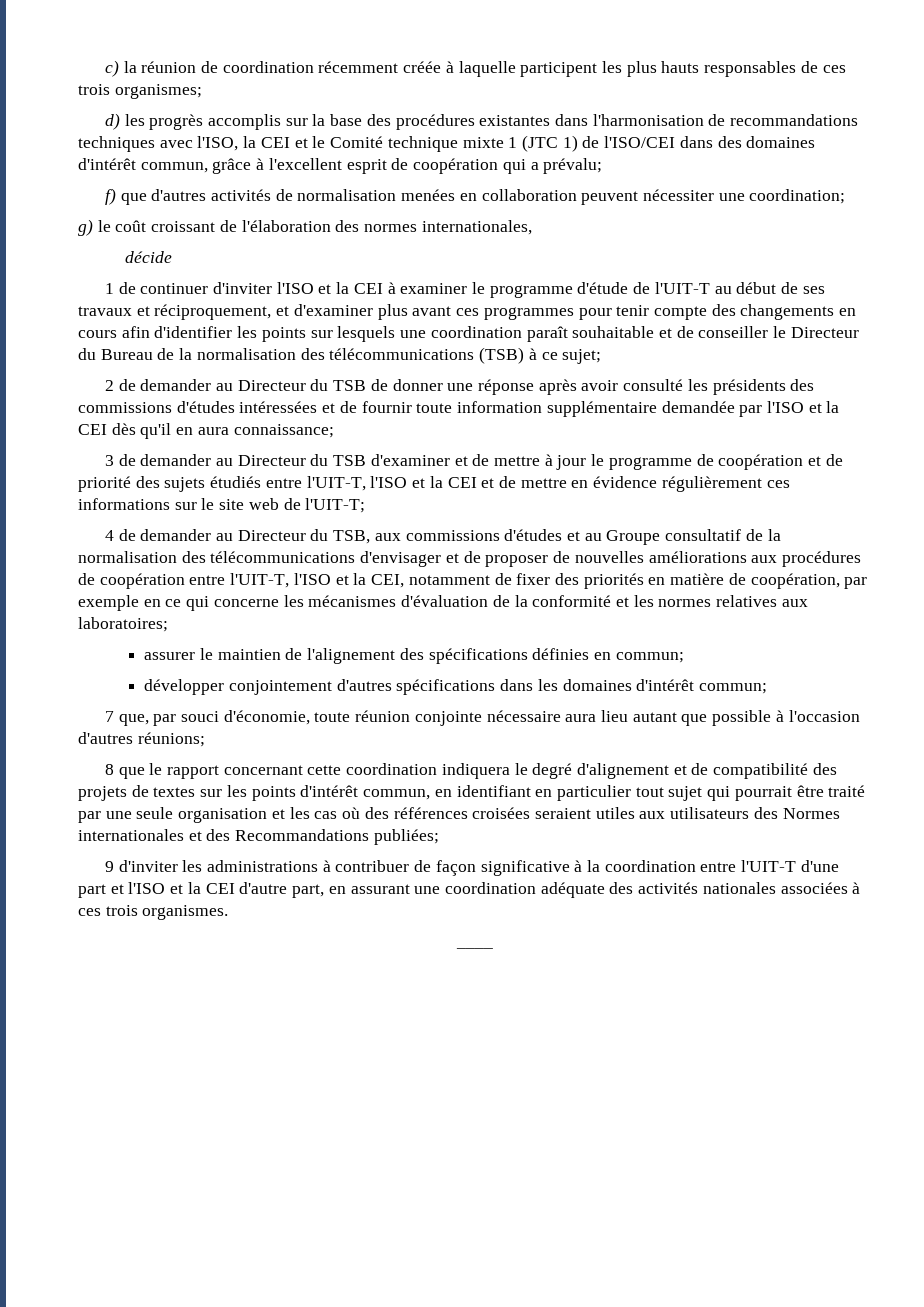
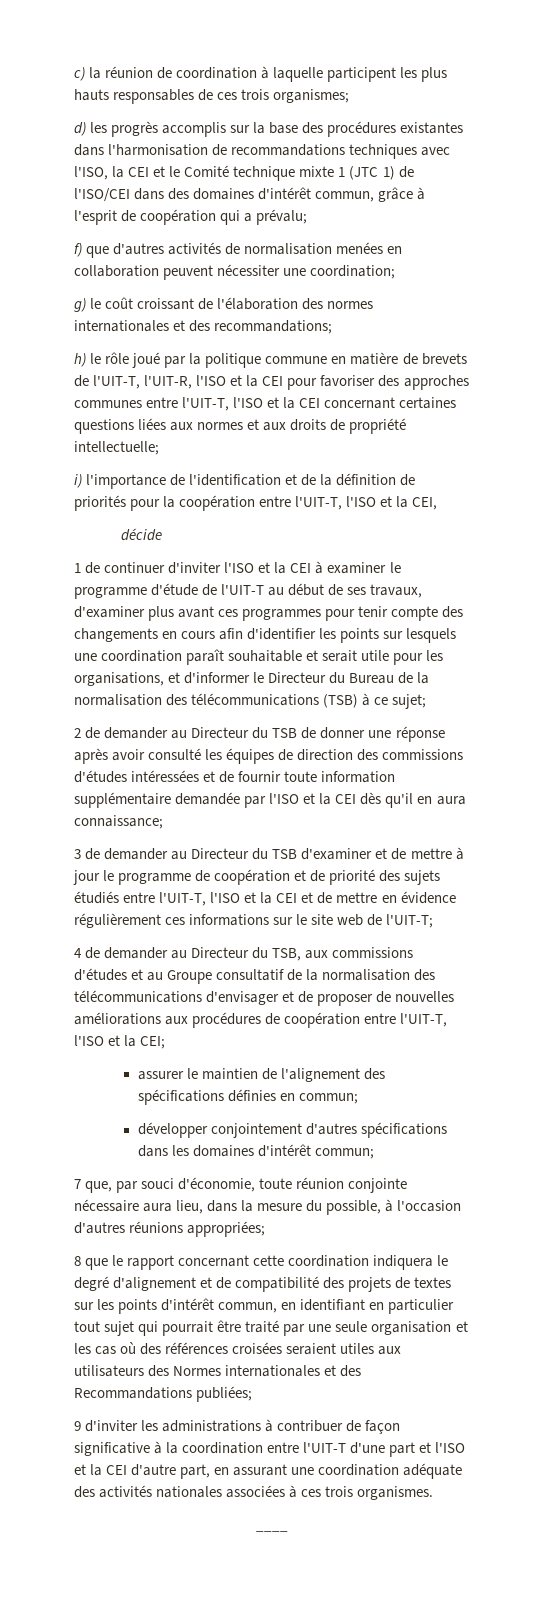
- c) la réunion de coordination récemment créée à laquelle participent les plus hauts responsables de ces trois organismes;
+ c) la réunion de coordination à laquelle participent les plus hauts responsables de ces trois organismes;
- d) les progrès accomplis sur la base des procédures existantes dans l'harmonisation de recommandations techniques avec l'ISO, la CEI et le Comité technique mixte 1 (JTC 1) de l'ISO/CEI dans des domaines d'intérêt commun, grâce à l'excellent esprit de coopération qui a prévalu;
+ d) les progrès accomplis sur la base des procédures existantes dans l'harmonisation de recommandations techniques avec l'ISO, la CEI et le Comité technique mixte 1 (JTC 1) de l'ISO/CEI dans des domaines d'intérêt commun, grâce à l'esprit de coopération qui a prévalu;
- g) le coût croissant de l'élaboration des normes internationales,
+ g) le coût croissant de l'élaboration des normes internationales et des recommandations;
+ h) le rôle joué par la politique commune en matière de brevets de l'UIT-T, l'UIT-R, l'ISO et la CEI pour favoriser des approches communes entre l'UIT-T, l'ISO et la CEI concernant certaines questions liées aux normes et aux droits de propriété intellectuelle;
+ i) l'importance de l'identification et de la définition de priorités pour la coopération entre l'UIT-T, l'ISO et la CEI,
- 1 de continuer d'inviter l'ISO et la CEI à examiner le programme d'étude de l'UIT-T au début de ses travaux et réciproquement, et d'examiner plus avant ces programmes pour tenir compte des changements en cours afin d'identifier les points sur lesquels une coordination paraît souhaitable et de conseiller le Directeur du Bureau de la normalisation des télécommunications (TSB) à ce sujet;
+ 1 de continuer d'inviter l'ISO et la CEI à examiner le programme d'étude de l'UIT-T au début de ses travaux, d'examiner plus avant ces programmes pour tenir compte des changements en cours afin d'identifier les points sur lesquels une coordination paraît souhaitable et serait utile pour les organisations, et d'informer le Directeur du Bureau de la normalisation des télécommunications (TSB) à ce sujet;
- 2 de demander au Directeur du TSB de donner une réponse après avoir consulté les présidents des commissions d'études intéressées et de fournir toute information supplémentaire demandée par l'ISO et la CEI dès qu'il en aura connaissance;
+ 2 de demander au Directeur du TSB de donner une réponse après avoir consulté les équipes de direction des commissions d'études intéressées et de fournir toute information supplémentaire demandée par l'ISO et la CEI dès qu'il en aura connaissance;
- 4 de demander au Directeur du TSB, aux commissions d'études et au Groupe consultatif de la normalisation des télécommunications d'envisager et de proposer de nouvelles améliorations aux procédures de coopération entre l'UIT-T, l'ISO et la CEI, notamment de fixer des priorités en matière de coopération, par exemple en ce qui concerne les mécanismes d'évaluation de la conformité et les normes relatives aux laboratoires;
+ 4 de demander au Directeur du TSB, aux commissions d'études et au Groupe consultatif de la normalisation des télécommunications d'envisager et de proposer de nouvelles améliorations aux procédures de coopération entre l'UIT-T, l'ISO et la CEI;
- 7 que, par souci d'économie, toute réunion conjointe nécessaire aura lieu autant que possible à l'occasion d'autres réunions;
+ 7 que, par souci d'économie, toute réunion conjointe nécessaire aura lieu, dans la mesure du possible, à l'occasion d'autres réunions appropriées;

